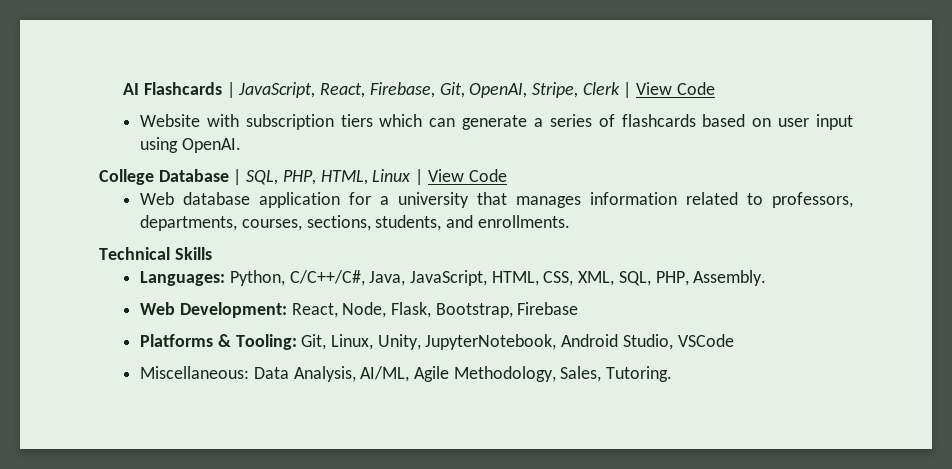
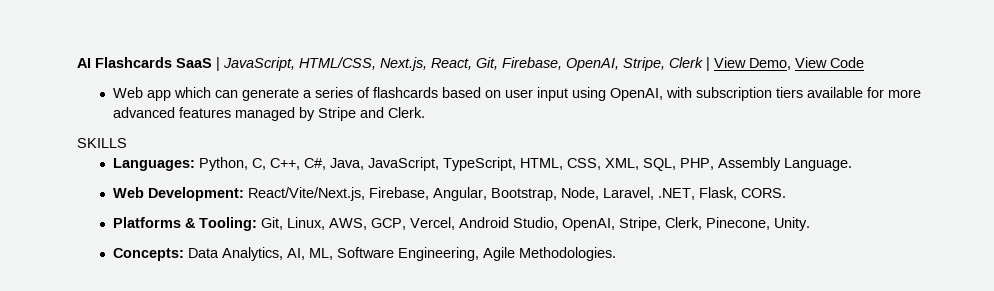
- AI Flashcards | JavaScript, React, Firebase, Git, OpenAI, Stripe, Clerk | View Code
- Website with subscription tiers which can generate a series of flashcards based on user input using OpenAI.
- College Database | SQL, PHP, HTML, Linux | View Code
- Web database application for a university that manages information related to professors, departments, courses, sections, students, and enrollments.
- Technical Skills
+ AI Flashcards SaaS | JavaScript, HTML/CSS, Next.js, React, Git, Firebase, OpenAI, Stripe, Clerk | View Demo, View Code
+ Web app which can generate a series of flashcards based on user input using OpenAI, with subscription tiers available for more advanced features managed by Stripe and Clerk.
+ SKILLS
- Languages: Python, C/C++/C#, Java, JavaScript, HTML, CSS, XML, SQL, PHP, Assembly.
+ Languages: Python, C, C++, C#, Java, JavaScript, TypeScript, HTML, CSS, XML, SQL, PHP, Assembly Language.
- Web Development: React, Node, Flask, Bootstrap, Firebase
+ Web Development: React/Vite/Next.js, Firebase, Angular, Bootstrap, Node, Laravel, .NET, Flask, CORS.
- Platforms & Tooling: Git, Linux, Unity, JupyterNotebook, Android Studio, VSCode
- Miscellaneous: Data Analysis, AI/ML, Agile Methodology, Sales, Tutoring.
+ Platforms & Tooling: Git, Linux, AWS, GCP, Vercel, Android Studio, OpenAI, Stripe, Clerk, Pinecone, Unity.
+ Concepts: Data Analytics, AI, ML, Software Engineering, Agile Methodologies.

